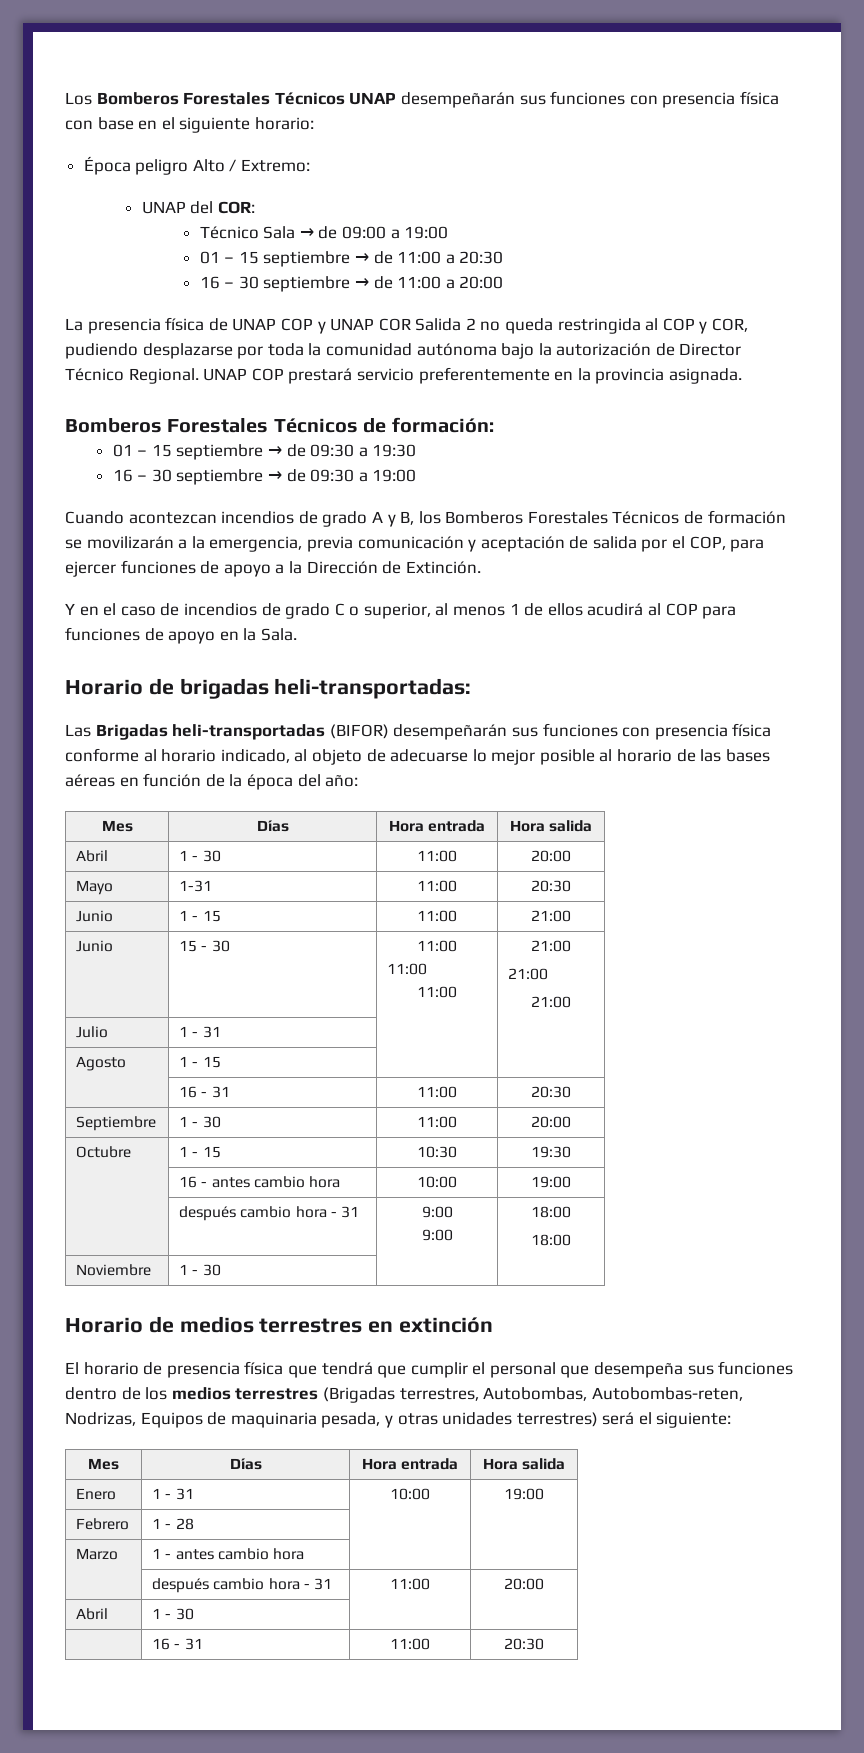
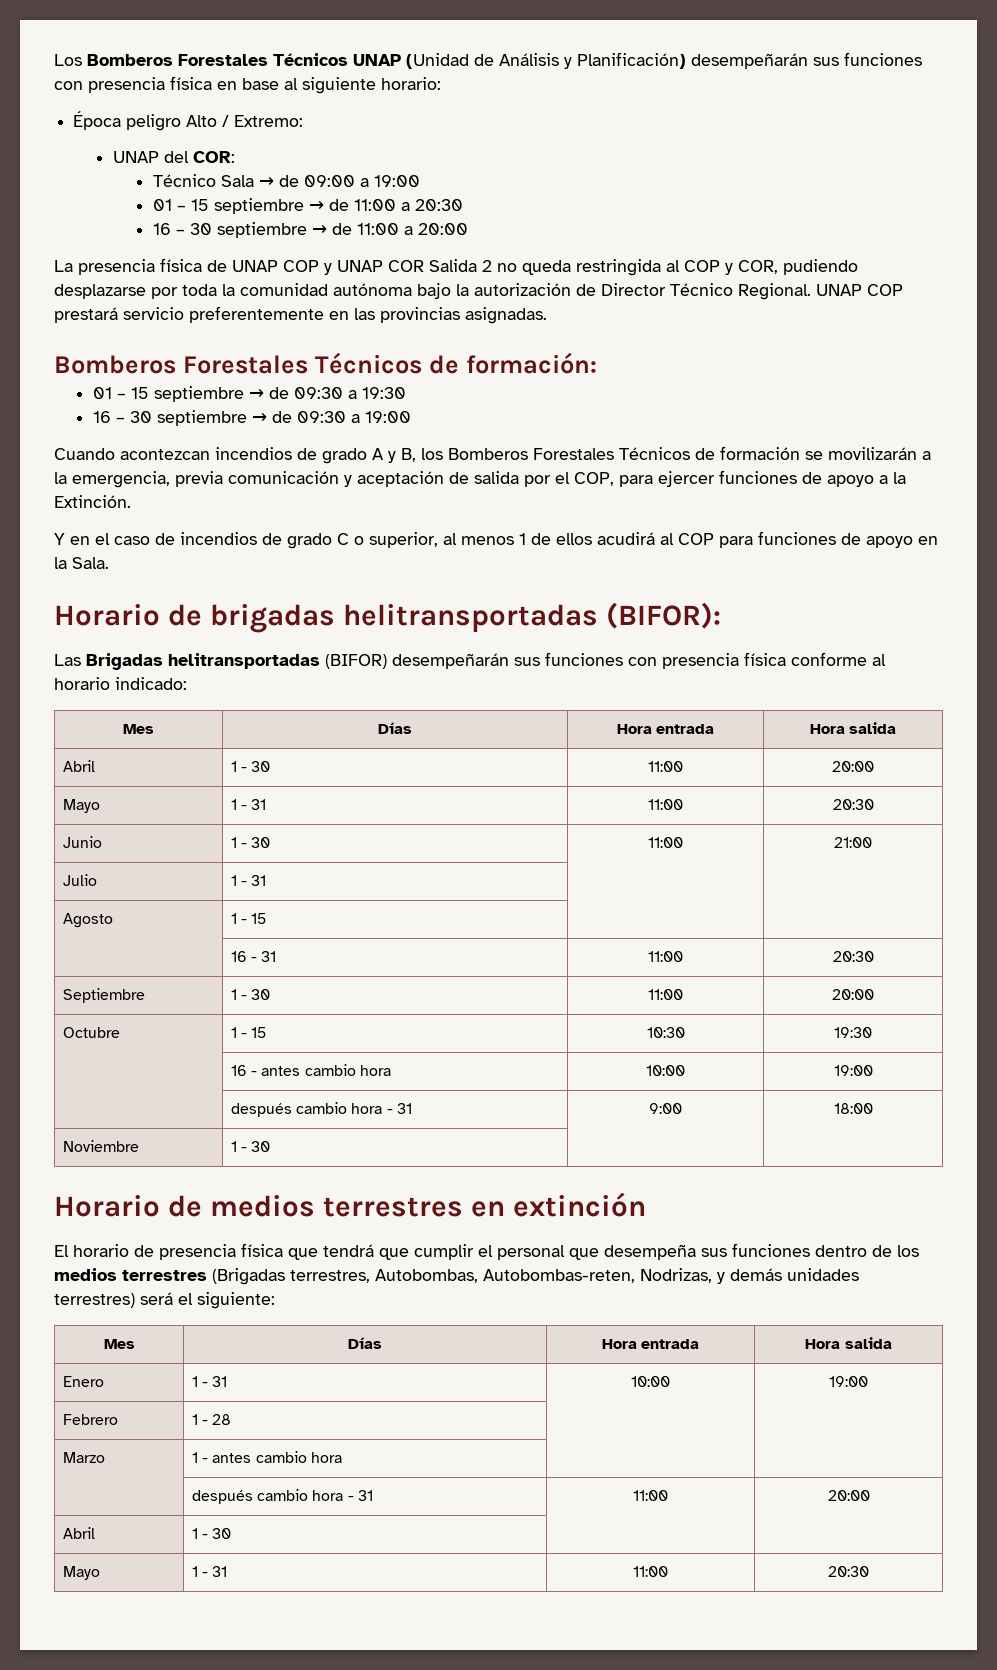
- Los Bomberos Forestales Técnicos UNAP desempeñarán sus funciones con presencia física con base en el siguiente horario:
+ Los Bomberos Forestales Técnicos UNAP (Unidad de Análisis y Planificación) desempeñarán sus funciones con presencia física en base al siguiente horario:
- UNAP COP prestará servicio preferentemente en la provincia asignada.
+ UNAP COP prestará servicio preferentemente en las provincias asignadas.
- Cuando acontezcan incendios de grado A y B, los Bomberos Forestales Técnicos de formación se movilizarán a la emergencia, previa comunicación y aceptación de salida por el COP, para ejercer funciones de apoyo a la Dirección de Extinción.
+ Cuando acontezcan incendios de grado A y B, los Bomberos Forestales Técnicos de formación se movilizarán a la emergencia, previa comunicación y aceptación de salida por el COP, para ejercer funciones de apoyo a la Extinción.
- Horario de brigadas heli-transportadas:
+ Horario de brigadas helitransportadas (BIFOR):
- Las Brigadas heli-transportadas (BIFOR) desempeñarán sus funciones con presencia física conforme al horario indicado, al objeto de adecuarse lo mejor posible al horario de las bases aéreas en función de la época del año:
+ Las Brigadas helitransportadas (BIFOR) desempeñarán sus funciones con presencia física conforme al horario indicado:
  Abril | 1 - 30 | 11:00 | 20:00
- Mayo | 1-31 | 11:00 | 20:30
+ Mayo | 1 - 31 | 11:00 | 20:30
- Junio | 1 - 15 | 11:00 | 21:00
- Junio | 15 - 30 | 11:00
- 11:00
- 11:00 | 21:00
- 21:00
- 21:00
+ Junio | 1 - 30 | 11:00 | 21:00
- | después cambio hora - 31 | 9:00
- 9:00 | 18:00
- 18:00
+ | después cambio hora - 31 | 9:00 | 18:00
- El horario de presencia física que tendrá que cumplir el personal que desempeña sus funciones dentro de los medios terrestres (Brigadas terrestres, Autobombas, Autobombas-reten, Nodrizas, Equipos de maquinaria pesada, y otras unidades terrestres) será el siguiente:
+ El horario de presencia física que tendrá que cumplir el personal que desempeña sus funciones dentro de los medios terrestres (Brigadas terrestres, Autobombas, Autobombas-reten, Nodrizas, y demás unidades terrestres) será el siguiente:
  Abril | 1 - 30 | |
- | 16 - 31 | 11:00 | 20:30
+ Mayo | 1 - 31 | 11:00 | 20:30

